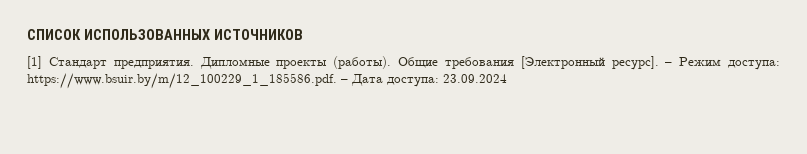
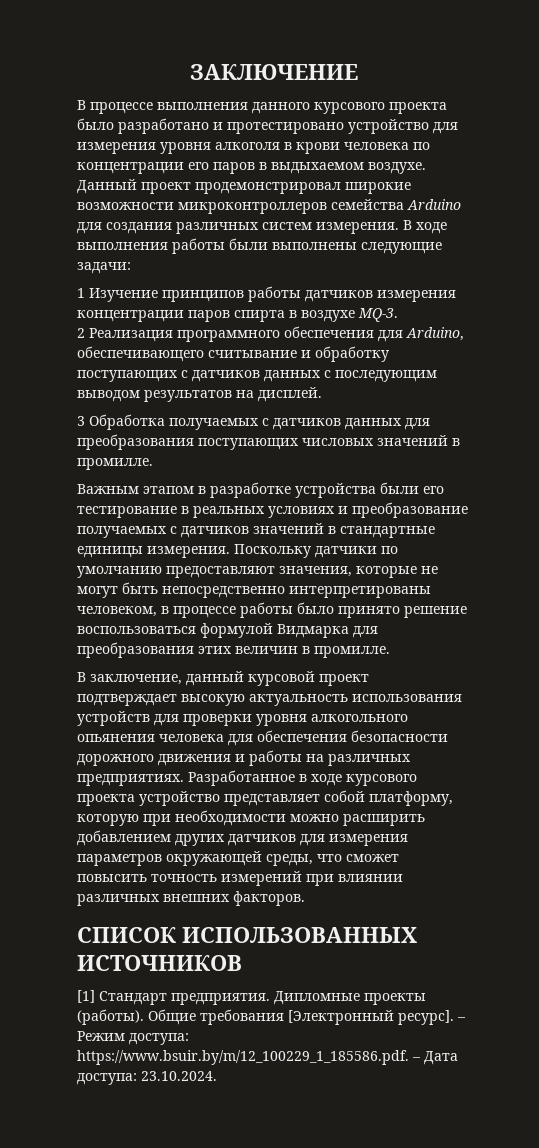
+ ЗАКЛЮЧЕНИЕ
+ В процессе выполнения данного курсового проекта было разработано и протестировано устройство для измерения уровня алкоголя в крови человека по концентрации его паров в выдыхаемом воздухе. Данный проект продемонстрировал широкие возможности микроконтроллеров семейства Arduino для создания различных систем измерения. В ходе выполнения работы были выполнены следующие задачи:
+ 1 Изучение принципов работы датчиков измерения концентрации паров спирта в воздухе MQ-3.
+ 2 Реализация программного обеспечения для Arduino, обеспечивающего считывание и обработку поступающих с датчиков данных с последующим выводом результатов на дисплей.
+ 3 Обработка получаемых с датчиков данных для преобразования поступающих числовых значений в промилле.
+ Важным этапом в разработке устройства были его тестирование в реальных условиях и преобразование получаемых с датчиков значений в стандартные единицы измерения. Поскольку датчики по умолчанию предоставляют значения, которые не могут быть непосредственно интерпретированы человеком, в процессе работы было принято решение воспользоваться формулой Видмарка для преобразования этих величин в промилле.
+ В заключение, данный курсовой проект подтверждает высокую актуальность использования устройств для проверки уровня алкогольного опьянения человека для обеспечения безопасности дорожного движения и работы на различных предприятиях. Разработанное в ходе курсового проекта устройство представляет собой платформу, которую при необходимости можно расширить добавлением других датчиков для измерения параметров окружающей среды, что сможет повысить точность измерений при влиянии различных внешних факторов.
- – Режим доступа: https://www.bsuir.by/m/12_100229_1_185586.pdf. – Дата доступа: 23.09.2024
+ – Режим доступа: https://www.bsuir.by/m/12_100229_1_185586.pdf. – Дата доступа: 23.10.2024.

